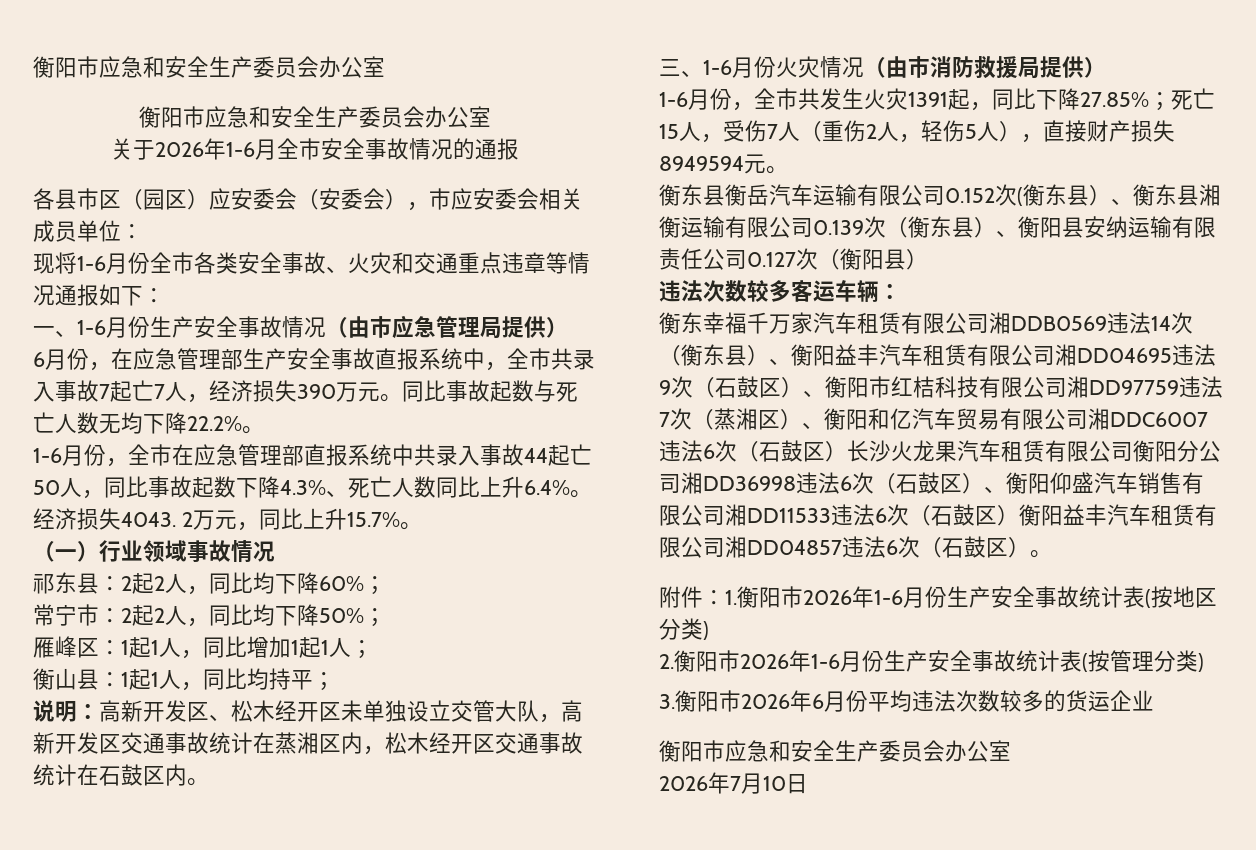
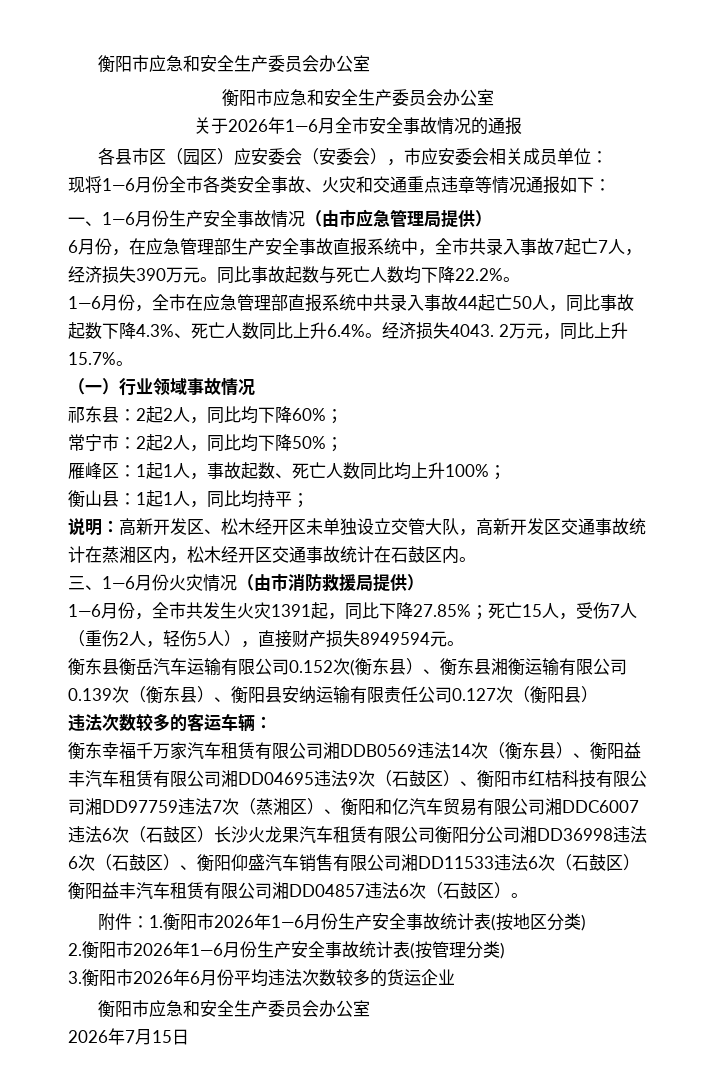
- 关于2026年1-6月全市安全事故情况的通报
+ 关于2026年1—6月全市安全事故情况的通报
- 现将1-6月份全市各类安全事故、火灾和交通重点违章等情况通报如下：
+ 现将1—6月份全市各类安全事故、火灾和交通重点违章等情况通报如下：
- 一、1-6月份生产安全事故情况（由市应急管理局提供）
+ 一、1—6月份生产安全事故情况（由市应急管理局提供）
- 同比事故起数与死亡人数无均下降22.2%。
+ 同比事故起数与死亡人数均下降22.2%。
- 1-6月份，全市在应急管理部直报系统中共录入事故44起亡50人，同比事故起数下降4.3%、死亡人数同比上升6.4%。
+ 1—6月份，全市在应急管理部直报系统中共录入事故44起亡50人，同比事故起数下降4.3%、死亡人数同比上升6.4%。
- 雁峰区：1起1人，同比增加1起1人；
+ 雁峰区：1起1人，事故起数、死亡人数同比均上升100%；
- 三、1-6月份火灾情况（由市消防救援局提供）
+ 三、1—6月份火灾情况（由市消防救援局提供）
- 1-6月份，全市共发生火灾1391起，同比下降27.85%；死亡15人，受伤7人（重伤2人，轻伤5人），直接财产损失8949594元。
+ 1—6月份，全市共发生火灾1391起，同比下降27.85%；死亡15人，受伤7人（重伤2人，轻伤5人），直接财产损失8949594元。
- 违法次数较多客运车辆：
+ 违法次数较多的客运车辆：
- 附件：1.衡阳市2026年1-6月份生产安全事故统计表(按地区分类)
+ 附件：1.衡阳市2026年1—6月份生产安全事故统计表(按地区分类)
- 2.衡阳市2026年1-6月份生产安全事故统计表(按管理分类)
+ 2.衡阳市2026年1—6月份生产安全事故统计表(按管理分类)
- 2026年7月10日
+ 2026年7月15日

